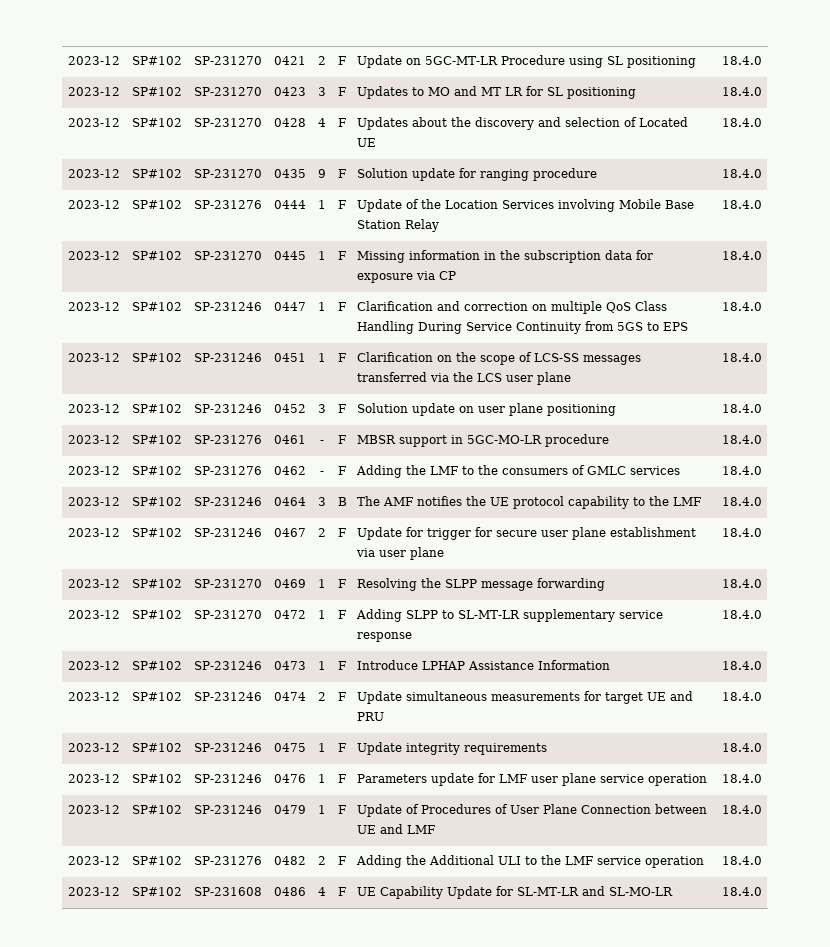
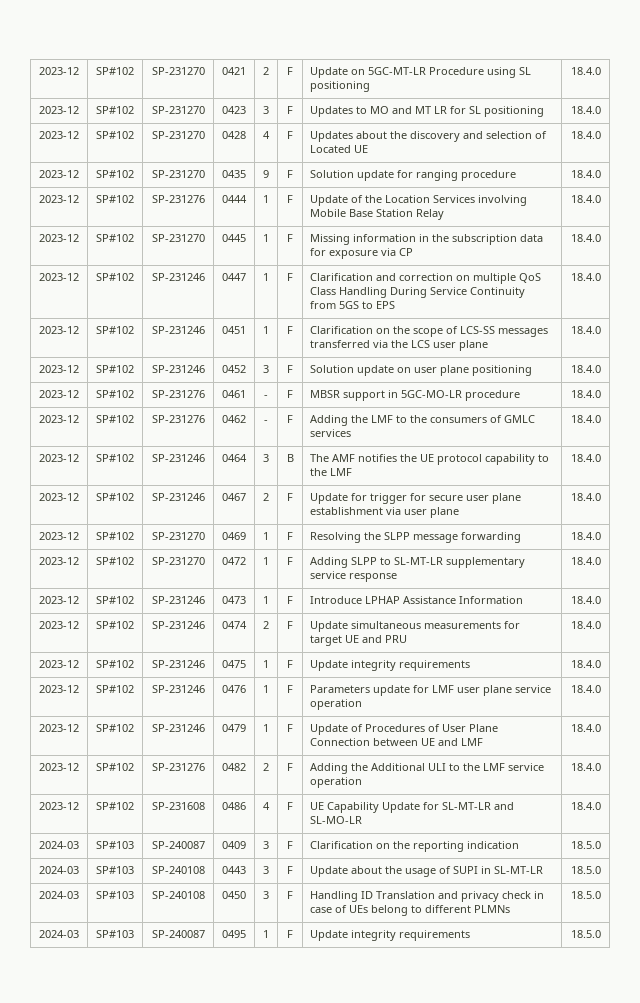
+ 2024-03 | SP#103 | SP-240087 | 0409 | 3 | F | Clarification on the reporting indication | 18.5.0
+ 2024-03 | SP#103 | SP-240108 | 0443 | 3 | F | Update about the usage of SUPI in SL-MT-LR | 18.5.0
+ 2024-03 | SP#103 | SP-240108 | 0450 | 3 | F | Handling ID Translation and privacy check in case of UEs belong to different PLMNs | 18.5.0
+ 2024-03 | SP#103 | SP-240087 | 0495 | 1 | F | Update integrity requirements | 18.5.0

